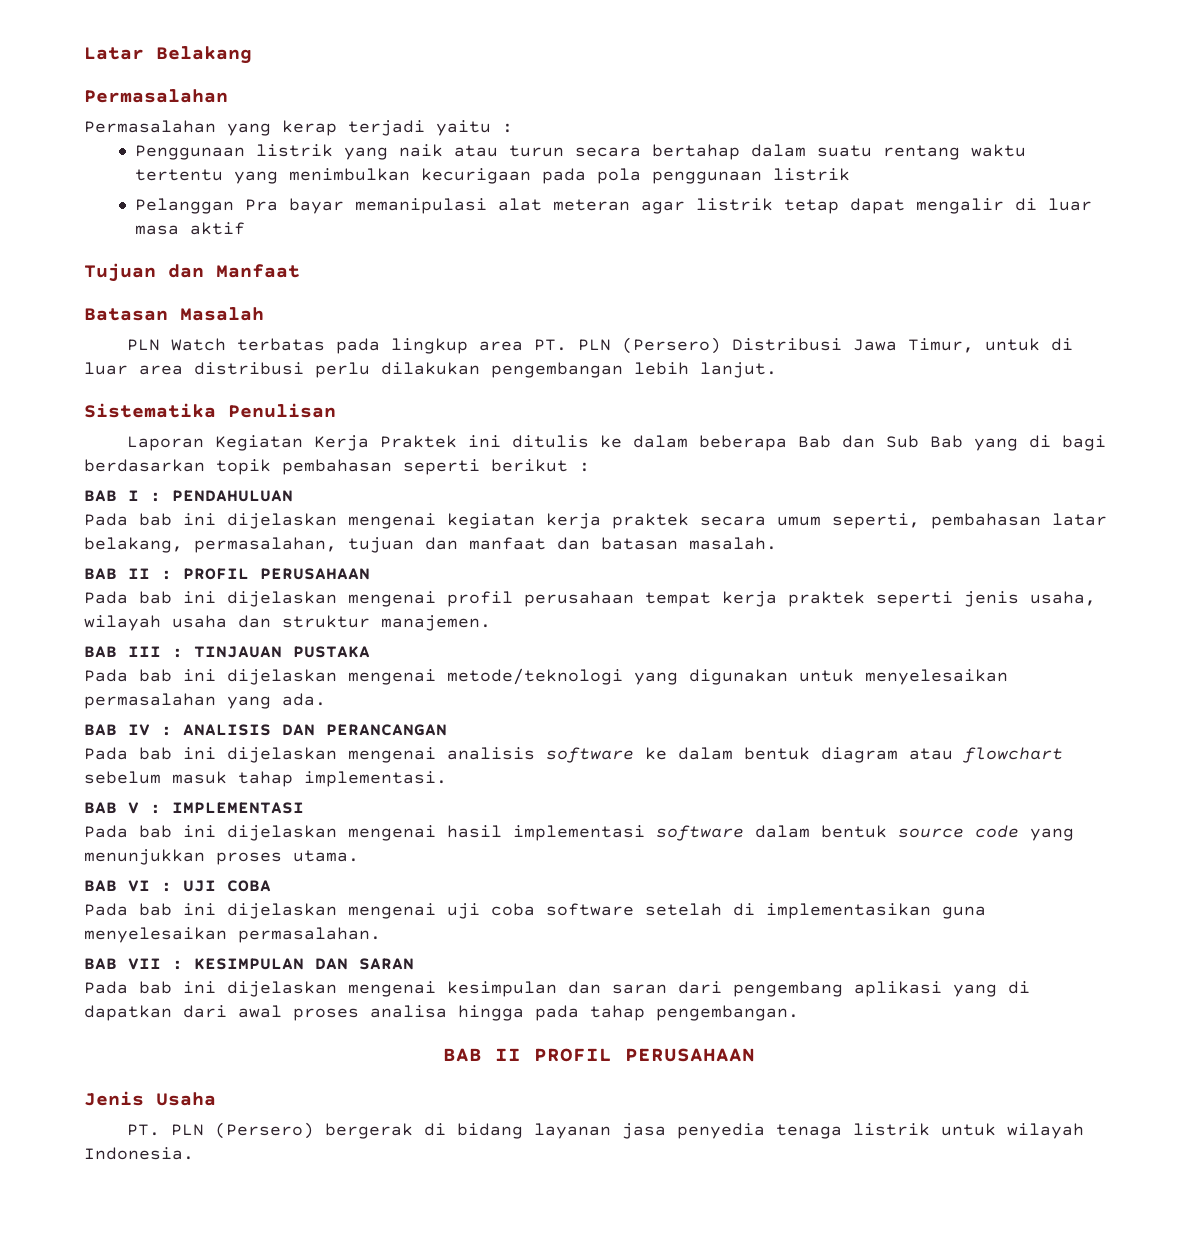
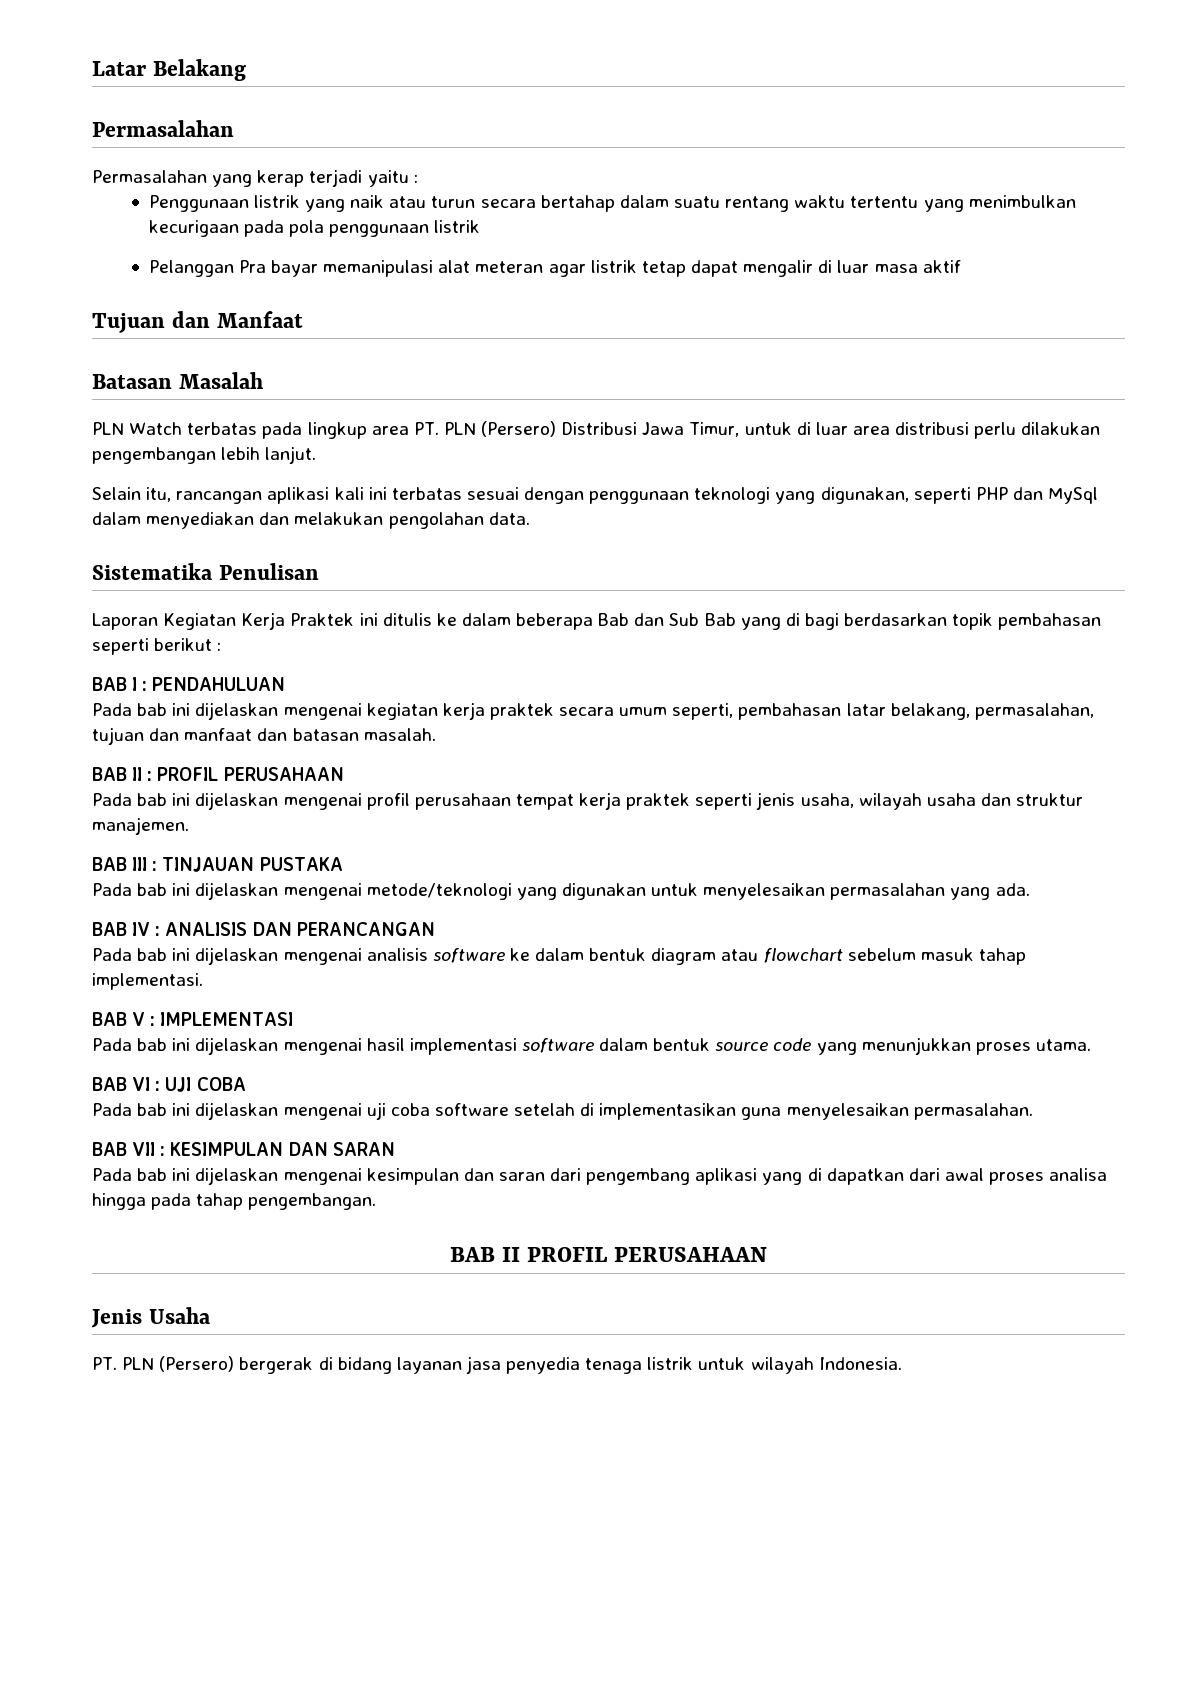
+ Selain itu, rancangan aplikasi kali ini terbatas sesuai dengan penggunaan teknologi yang digunakan, seperti PHP dan MySql dalam menyediakan dan melakukan pengolahan data.

